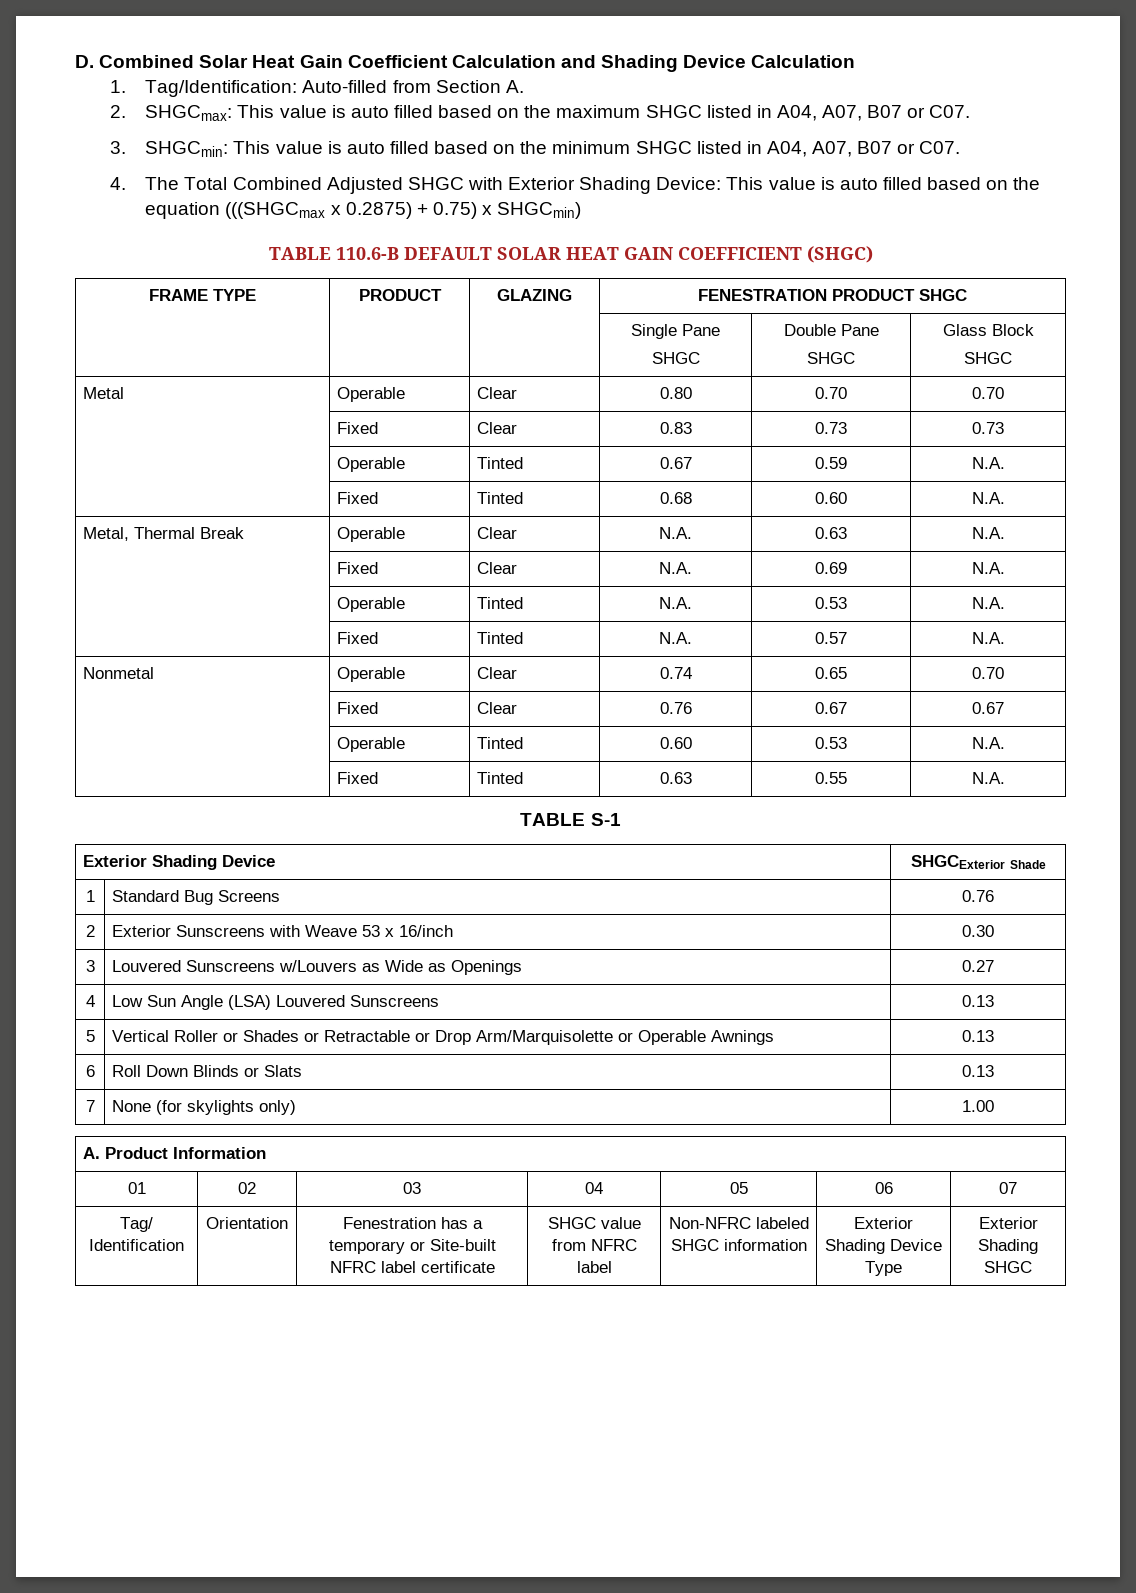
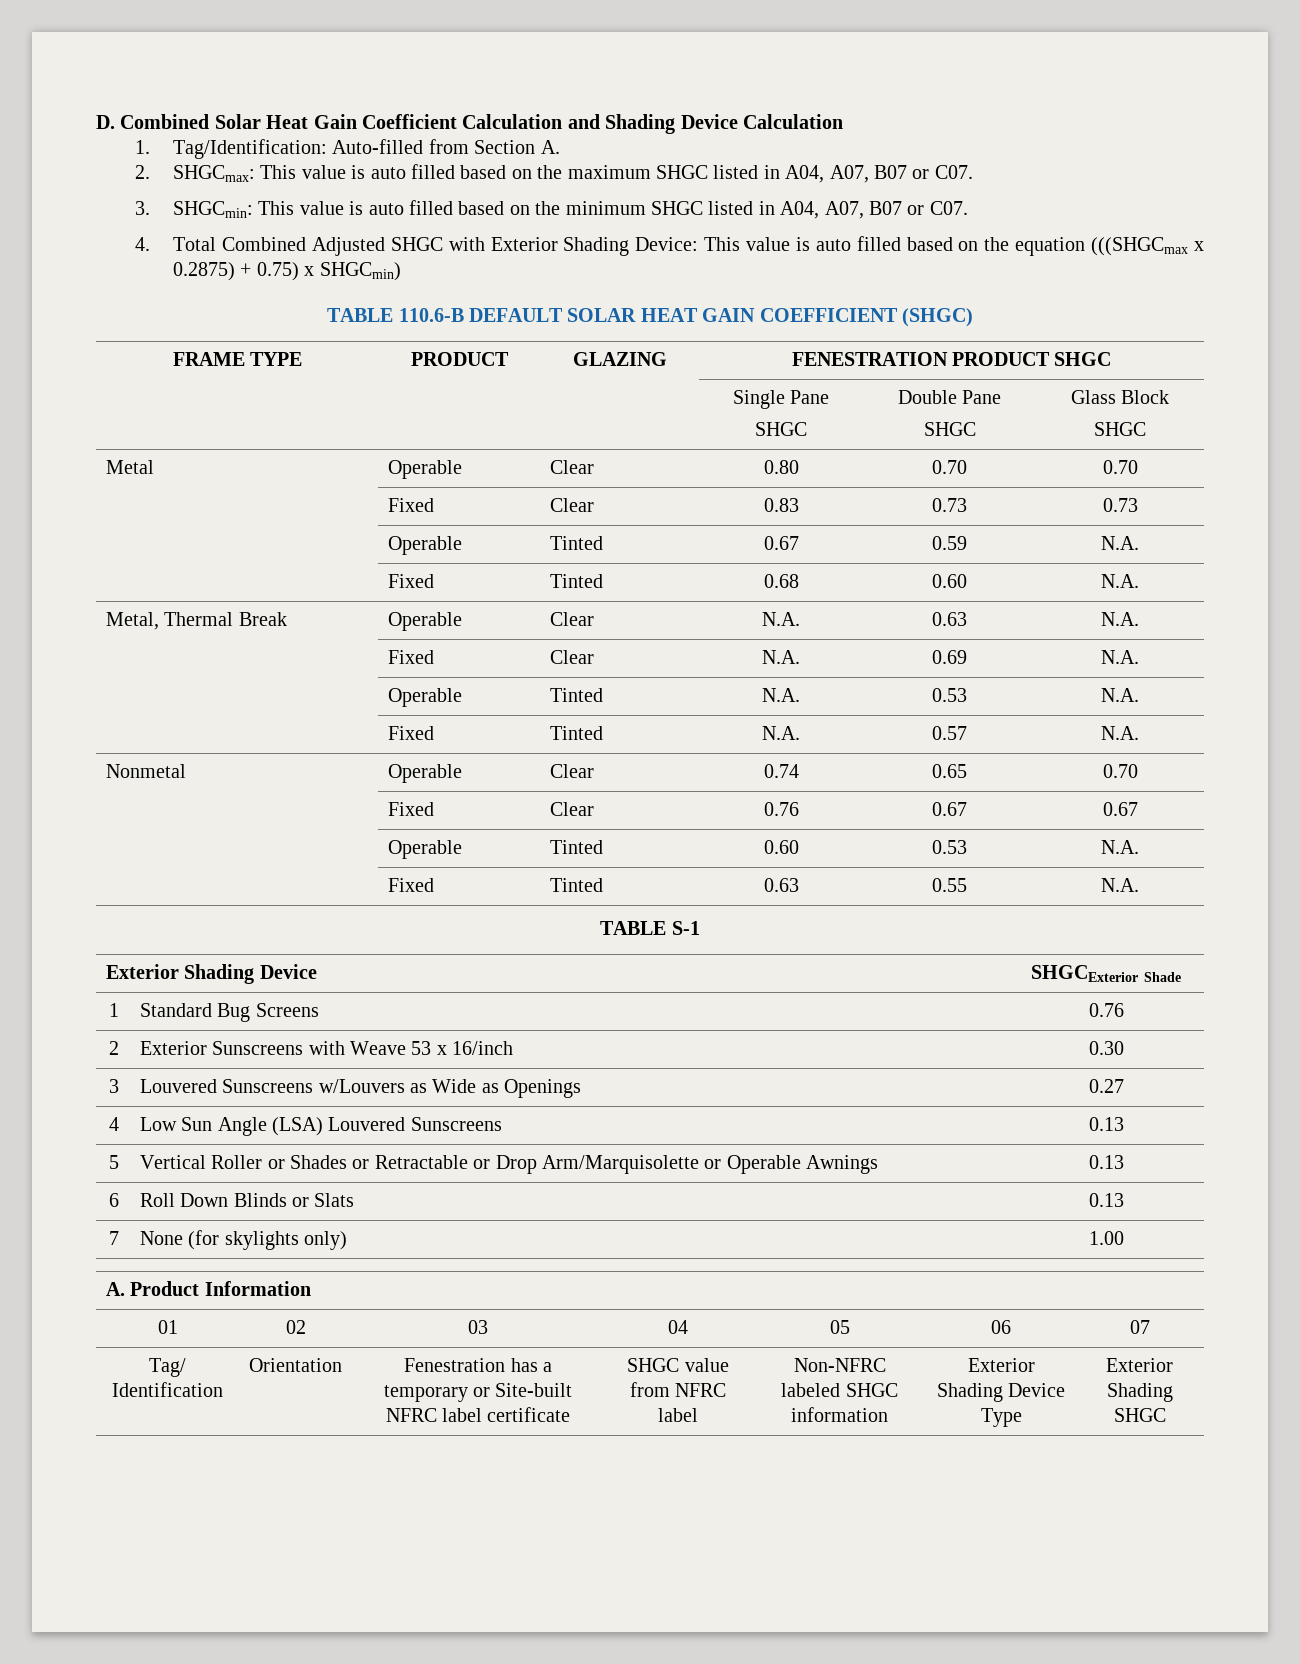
- 4. The Total Combined Adjusted SHGC with Exterior Shading Device: This value is auto filled based on the equation (((SHGCmax x 0.2875) + 0.75) x SHGCmin)
+ 4. Total Combined Adjusted SHGC with Exterior Shading Device: This value is auto filled based on the equation (((SHGCmax x 0.2875) + 0.75) x SHGCmin)

